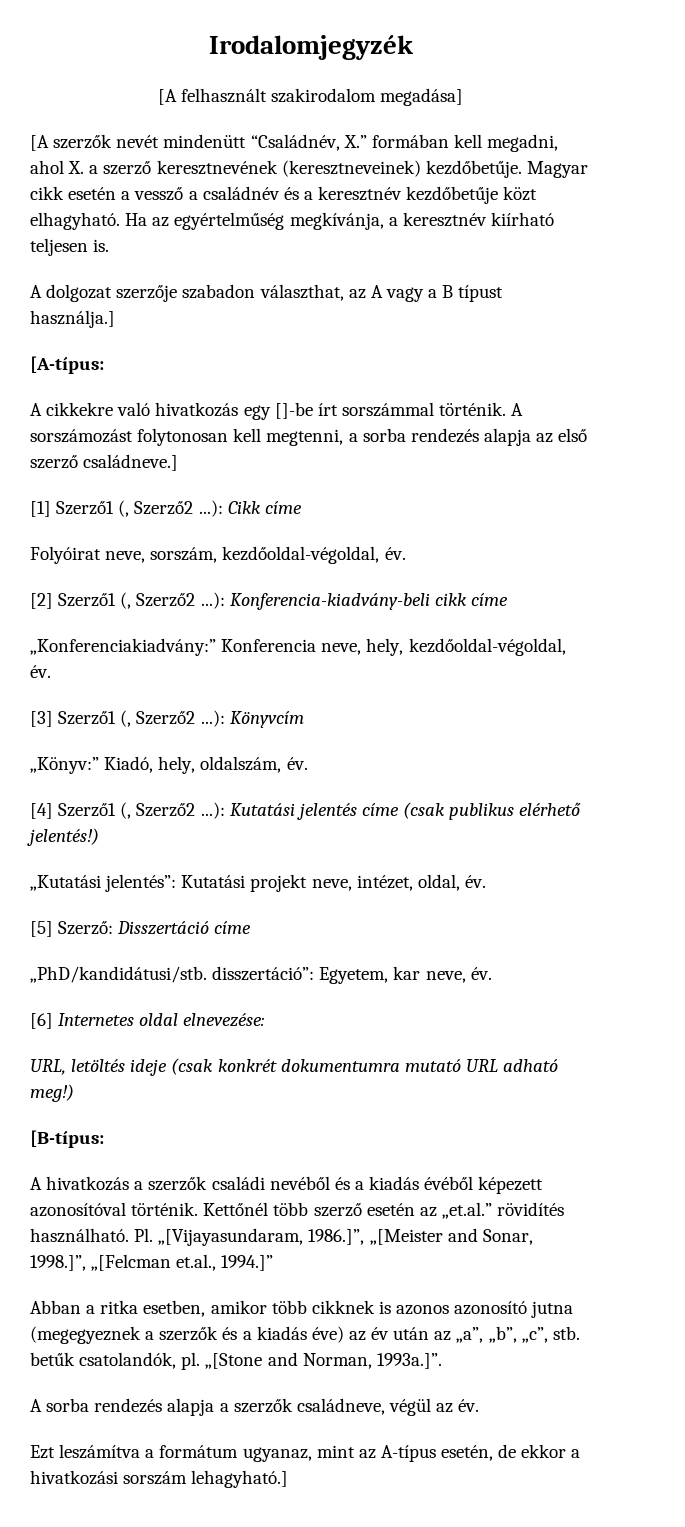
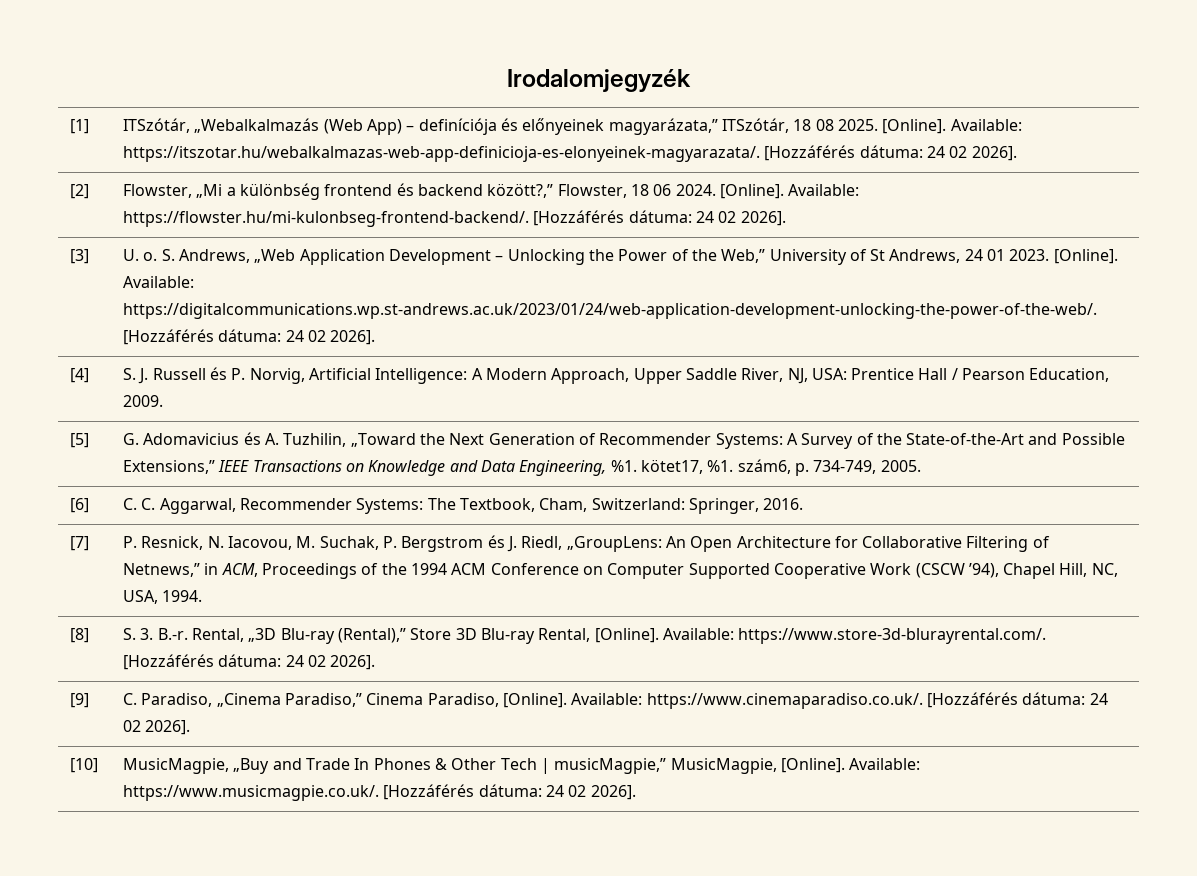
- [A felhasznált szakirodalom megadása]
- [A szerzők nevét mindenütt “Családnév, X.” formában kell megadni, ahol X. a szerző keresztnevének (keresztneveinek) kezdőbetűje. Magyar cikk esetén a vessző a családnév és a keresztnév kezdőbetűje közt elhagyható. Ha az egyértelműség megkívánja, a keresztnév kiírható teljesen is.
- A dolgozat szerzője szabadon választhat, az A vagy a B típust használja.]
- [A-típus:
- A cikkekre való hivatkozás egy []-be írt sorszámmal történik. A sorszámozást folytonosan kell megtenni, a sorba rendezés alapja az első szerző családneve.]
- [1] Szerző1 (, Szerző2 ...): Cikk címe
- Folyóirat neve, sorszám, kezdőoldal-végoldal, év.
- [2] Szerző1 (, Szerző2 ...): Konferencia-kiadvány-beli cikk címe
- „Konferenciakiadvány:” Konferencia neve, hely, kezdőoldal-végoldal, év.
- [3] Szerző1 (, Szerző2 ...): Könyvcím
- „Könyv:” Kiadó, hely, oldalszám, év.
- [4] Szerző1 (, Szerző2 ...): Kutatási jelentés címe (csak publikus elérhető jelentés!)
- „Kutatási jelentés”: Kutatási projekt neve, intézet, oldal, év.
- [5] Szerző: Disszertáció címe
- „PhD/kandidátusi/stb. disszertáció”: Egyetem, kar neve, év.
- [6] Internetes oldal elnevezése:
- URL, letöltés ideje (csak konkrét dokumentumra mutató URL adható meg!)
- [B-típus:
- A hivatkozás a szerzők családi nevéből és a kiadás évéből képezett azonosítóval történik. Kettőnél több szerző esetén az „et.al.” rövidítés használható. Pl. „[Vijayasundaram, 1986.]”, „[Meister and Sonar, 1998.]”, „[Felcman et.al., 1994.]”
- Abban a ritka esetben, amikor több cikknek is azonos azonosító jutna (megegyeznek a szerzők és a kiadás éve) az év után az „a”, „b”, „c”, stb. betűk csatolandók, pl. „[Stone and Norman, 1993a.]”.
- A sorba rendezés alapja a szerzők családneve, végül az év.
- Ezt leszámítva a formátum ugyanaz, mint az A-típus esetén, de ekkor a hivatkozási sorszám lehagyható.]
+ [1] | ITSzótár, „Webalkalmazás (Web App) – definíciója és előnyeinek magyarázata,” ITSzótár, 18 08 2025. [Online]. Available: https://itszotar.hu/webalkalmazas-web-app-definicioja-es-elonyeinek-magyarazata/. [Hozzáférés dátuma: 24 02 2026].
+ [2] | Flowster, „Mi a különbség frontend és backend között?,” Flowster, 18 06 2024. [Online]. Available: https://flowster.hu/mi-kulonbseg-frontend-backend/. [Hozzáférés dátuma: 24 02 2026].
+ [3] | U. o. S. Andrews, „Web Application Development – Unlocking the Power of the Web,” University of St Andrews, 24 01 2023. [Online]. Available: https://digitalcommunications.wp.st-andrews.ac.uk/2023/01/24/web-application-development-unlocking-the-power-of-the-web/. [Hozzáférés dátuma: 24 02 2026].
+ [4] | S. J. Russell és P. Norvig, Artificial Intelligence: A Modern Approach, Upper Saddle River, NJ, USA: Prentice Hall / Pearson Education, 2009.
+ [5] | G. Adomavicius és A. Tuzhilin, „Toward the Next Generation of Recommender Systems: A Survey of the State-of-the-Art and Possible Extensions,” IEEE Transactions on Knowledge and Data Engineering, %1. kötet17, %1. szám6, p. 734-749, 2005.
+ [6] | C. C. Aggarwal, Recommender Systems: The Textbook, Cham, Switzerland: Springer, 2016.
+ [7] | P. Resnick, N. Iacovou, M. Suchak, P. Bergstrom és J. Riedl, „GroupLens: An Open Architecture for Collaborative Filtering of Netnews,” in ACM, Proceedings of the 1994 ACM Conference on Computer Supported Cooperative Work (CSCW ’94), Chapel Hill, NC, USA, 1994.
+ [8] | S. 3. B.-r. Rental, „3D Blu-ray (Rental),” Store 3D Blu-ray Rental, [Online]. Available: https://www.store-3d-blurayrental.com/. [Hozzáférés dátuma: 24 02 2026].
+ [9] | C. Paradiso, „Cinema Paradiso,” Cinema Paradiso, [Online]. Available: https://www.cinemaparadiso.co.uk/. [Hozzáférés dátuma: 24 02 2026].
+ [10] | MusicMagpie, „Buy and Trade In Phones & Other Tech | musicMagpie,” MusicMagpie, [Online]. Available: https://www.musicmagpie.co.uk/. [Hozzáférés dátuma: 24 02 2026].

